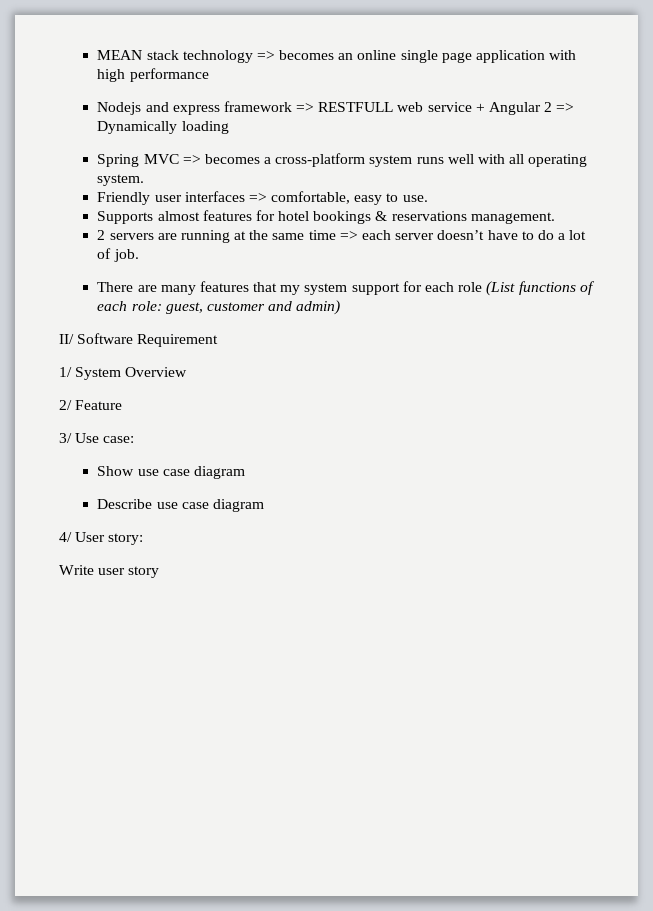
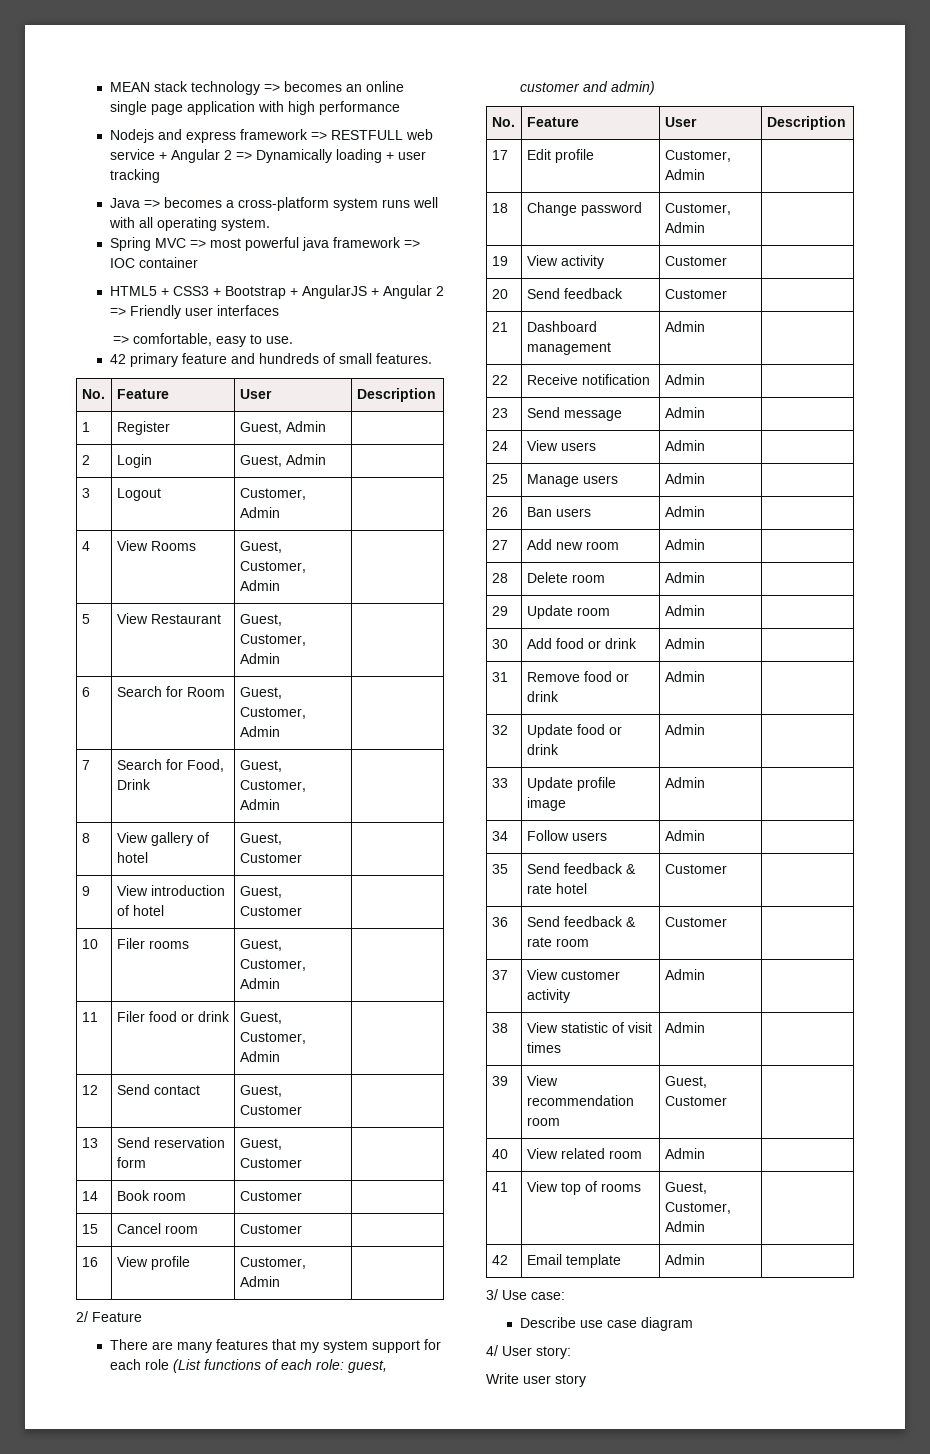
- Nodejs and express framework => RESTFULL web service + Angular 2 => Dynamically loading
- Spring MVC => becomes a cross-platform system runs well with all operating system.
+ Nodejs and express framework => RESTFULL web service + Angular 2 => Dynamically loading + user tracking
+ Java => becomes a cross-platform system runs well with all operating system.
- Friendly user interfaces => comfortable, easy to use.
+ Spring MVC => most powerful java framework => IOC container
+ HTML5 + CSS3 + Bootstrap + AngularJS + Angular 2 => Friendly user interfaces
+ => comfortable, easy to use.
- Supports almost features for hotel bookings & reservations management.
- 2 servers are running at the same time => each server doesn’t have to do a lot of job.
+ 42 primary feature and hundreds of small features.
+ No. | Feature | User | Description
+ 1 | Register | Guest, Admin |
+ 2 | Login | Guest, Admin |
+ 3 | Logout | Customer, Admin |
+ 4 | View Rooms | Guest, Customer, Admin |
+ 5 | View Restaurant | Guest, Customer, Admin |
+ 6 | Search for Room | Guest, Customer, Admin |
+ 7 | Search for Food, Drink | Guest, Customer, Admin |
+ 8 | View gallery of hotel | Guest, Customer |
+ 9 | View introduction of hotel | Guest, Customer |
+ 10 | Filer rooms | Guest, Customer, Admin |
+ 11 | Filer food or drink | Guest, Customer, Admin |
+ 12 | Send contact | Guest, Customer |
+ 13 | Send reservation form | Guest, Customer |
+ 14 | Book room | Customer |
+ 15 | Cancel room | Customer |
+ 16 | View profile | Customer, Admin |
+ 2/ Feature
  There are many features that my system support for each role (List functions of each role: guest, customer and admin)
- II/ Software Requirement
- 1/ System Overview
- 2/ Feature
+ No. | Feature | User | Description
+ 17 | Edit profile | Customer, Admin |
+ 18 | Change password | Customer, Admin |
+ 19 | View activity | Customer |
+ 20 | Send feedback | Customer |
+ 21 | Dashboard management | Admin |
+ 22 | Receive notification | Admin |
+ 23 | Send message | Admin |
+ 24 | View users | Admin |
+ 25 | Manage users | Admin |
+ 26 | Ban users | Admin |
+ 27 | Add new room | Admin |
+ 28 | Delete room | Admin |
+ 29 | Update room | Admin |
+ 30 | Add food or drink | Admin |
+ 31 | Remove food or drink | Admin |
+ 32 | Update food or drink | Admin |
+ 33 | Update profile image | Admin |
+ 34 | Follow users | Admin |
+ 35 | Send feedback & rate hotel | Customer |
+ 36 | Send feedback & rate room | Customer |
+ 37 | View customer activity | Admin |
+ 38 | View statistic of visit times | Admin |
+ 39 | View recommendation room | Guest, Customer |
+ 40 | View related room | Admin |
+ 41 | View top of rooms | Guest, Customer, Admin |
+ 42 | Email template | Admin |
- Show use case diagram

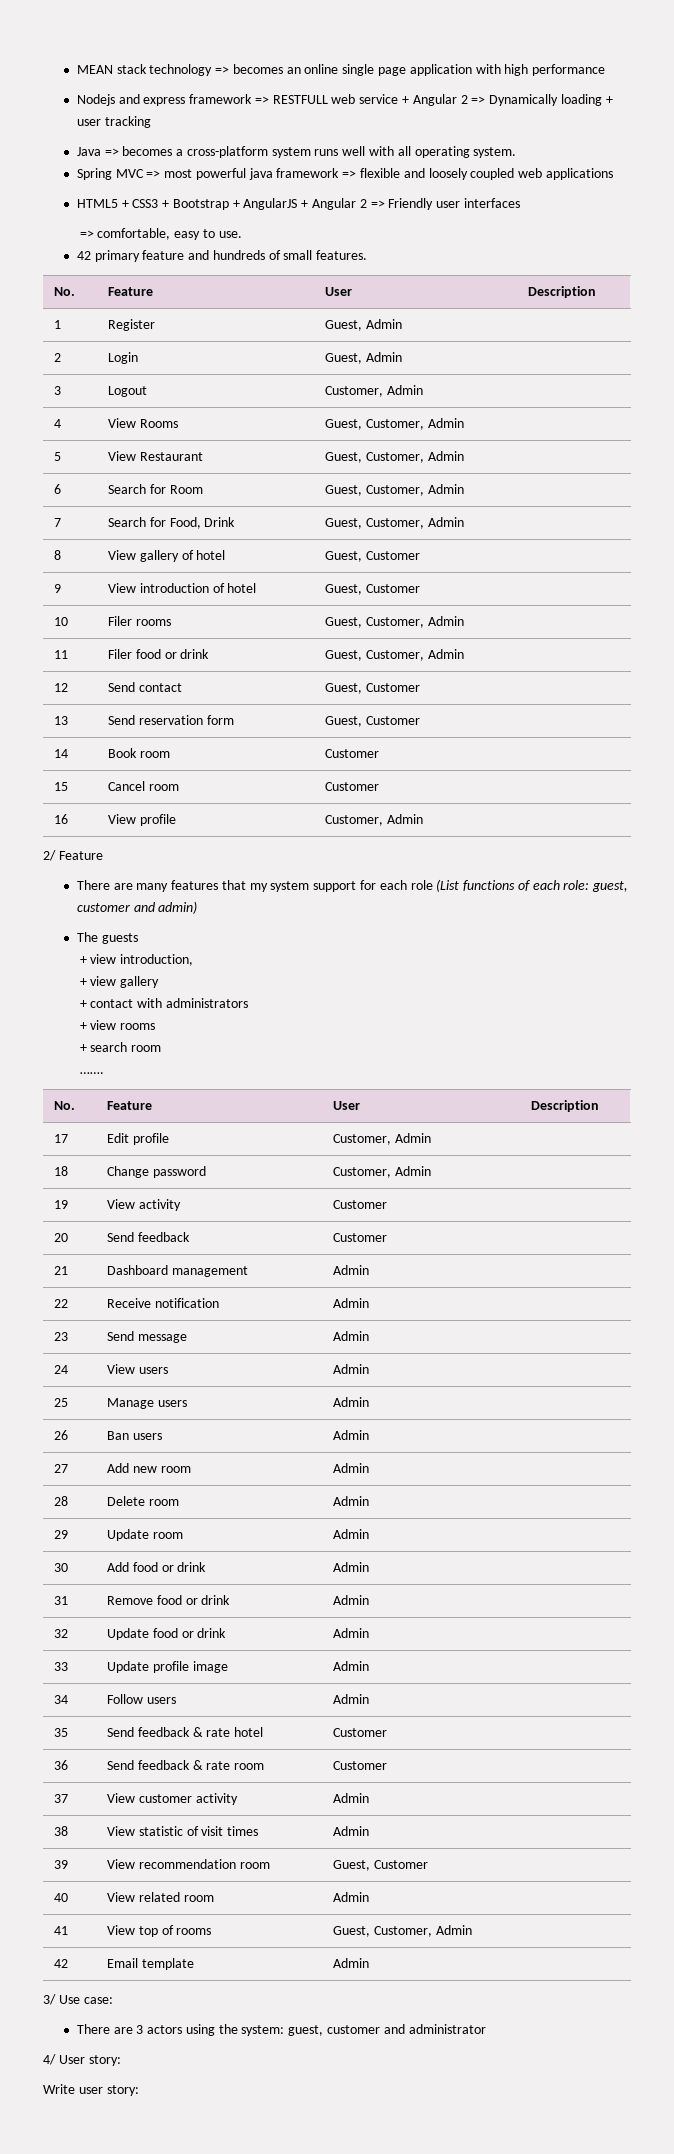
- Spring MVC => most powerful java framework => IOC container
+ Spring MVC => most powerful java framework => flexible and loosely coupled web applications
+ The guests
+ + view introduction,
+ + view gallery
+ + contact with administrators
+ + view rooms
+ + search room
+ …….
- Describe use case diagram
+ There are 3 actors using the system: guest, customer and administrator
- Write user story
+ Write user story:

